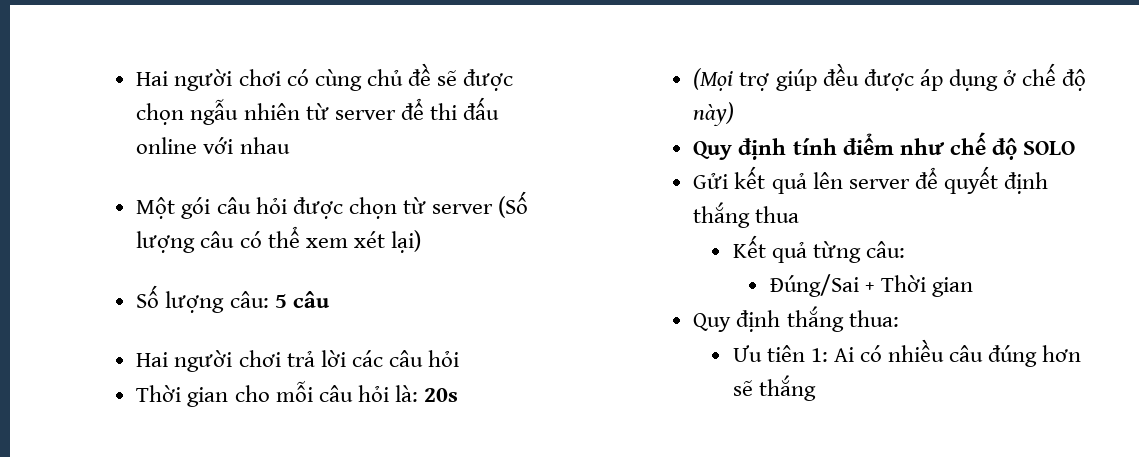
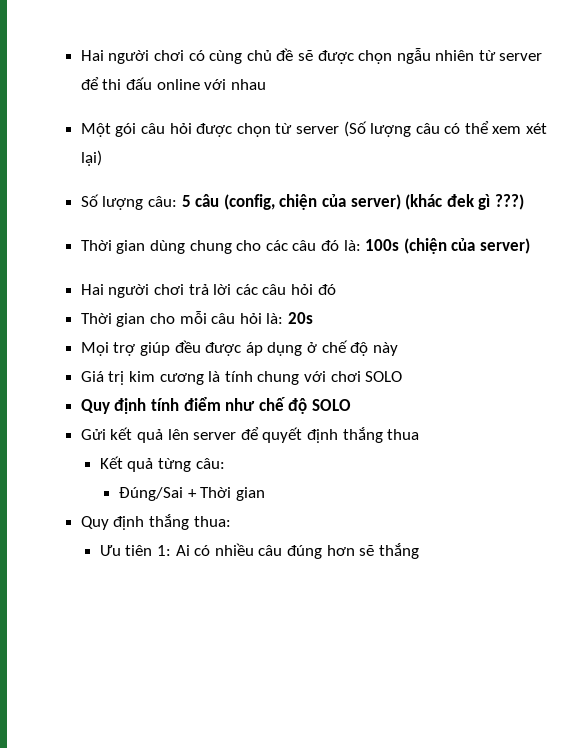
- Số lượng câu: 5 câu
+ Số lượng câu: 5 câu (config, chiện của server) (khác đek gì ???)
+ Thời gian dùng chung cho các câu đó là: 100s (chiện của server)
- Hai người chơi trả lời các câu hỏi
+ Hai người chơi trả lời các câu hỏi đó
- (Mọi trợ giúp đều được áp dụng ở chế độ này)
+ Mọi trợ giúp đều được áp dụng ở chế độ này
+ Giá trị kim cương là tính chung với chơi SOLO

